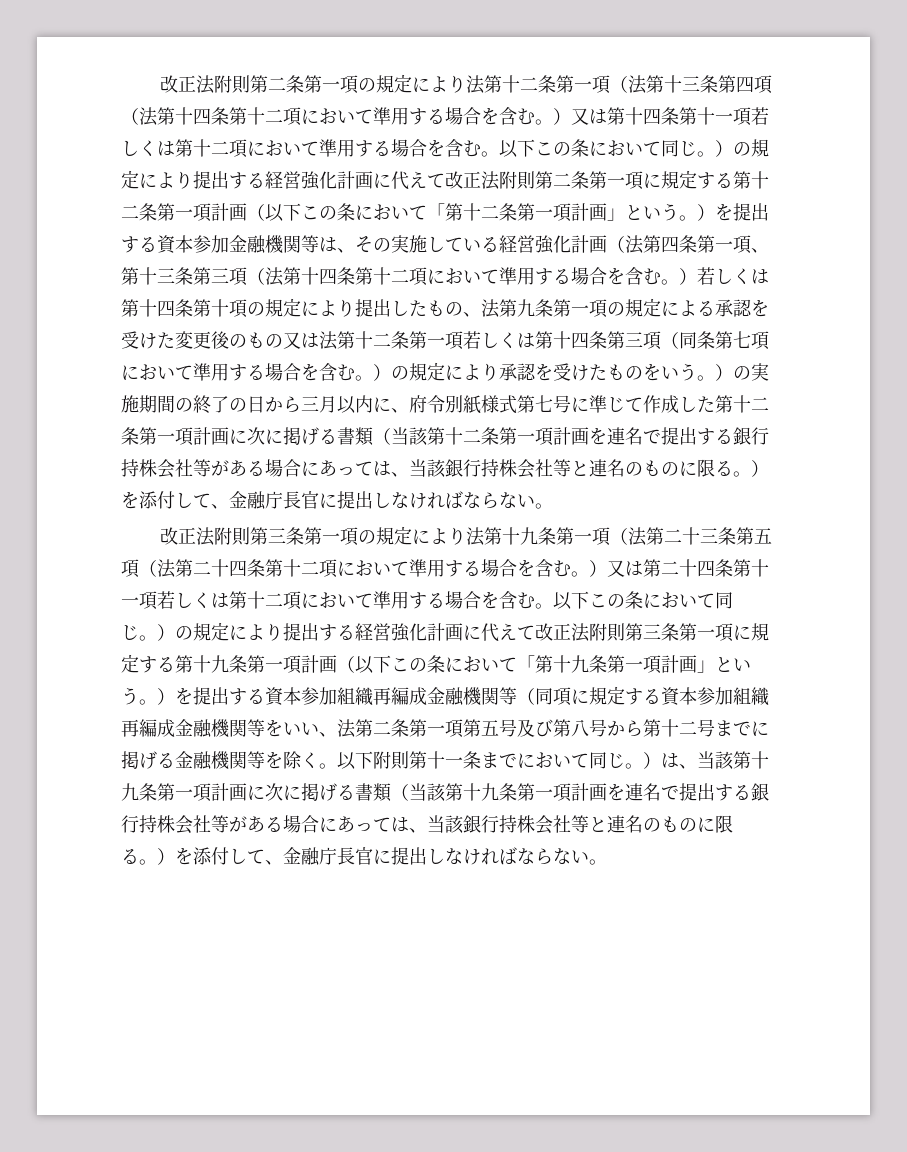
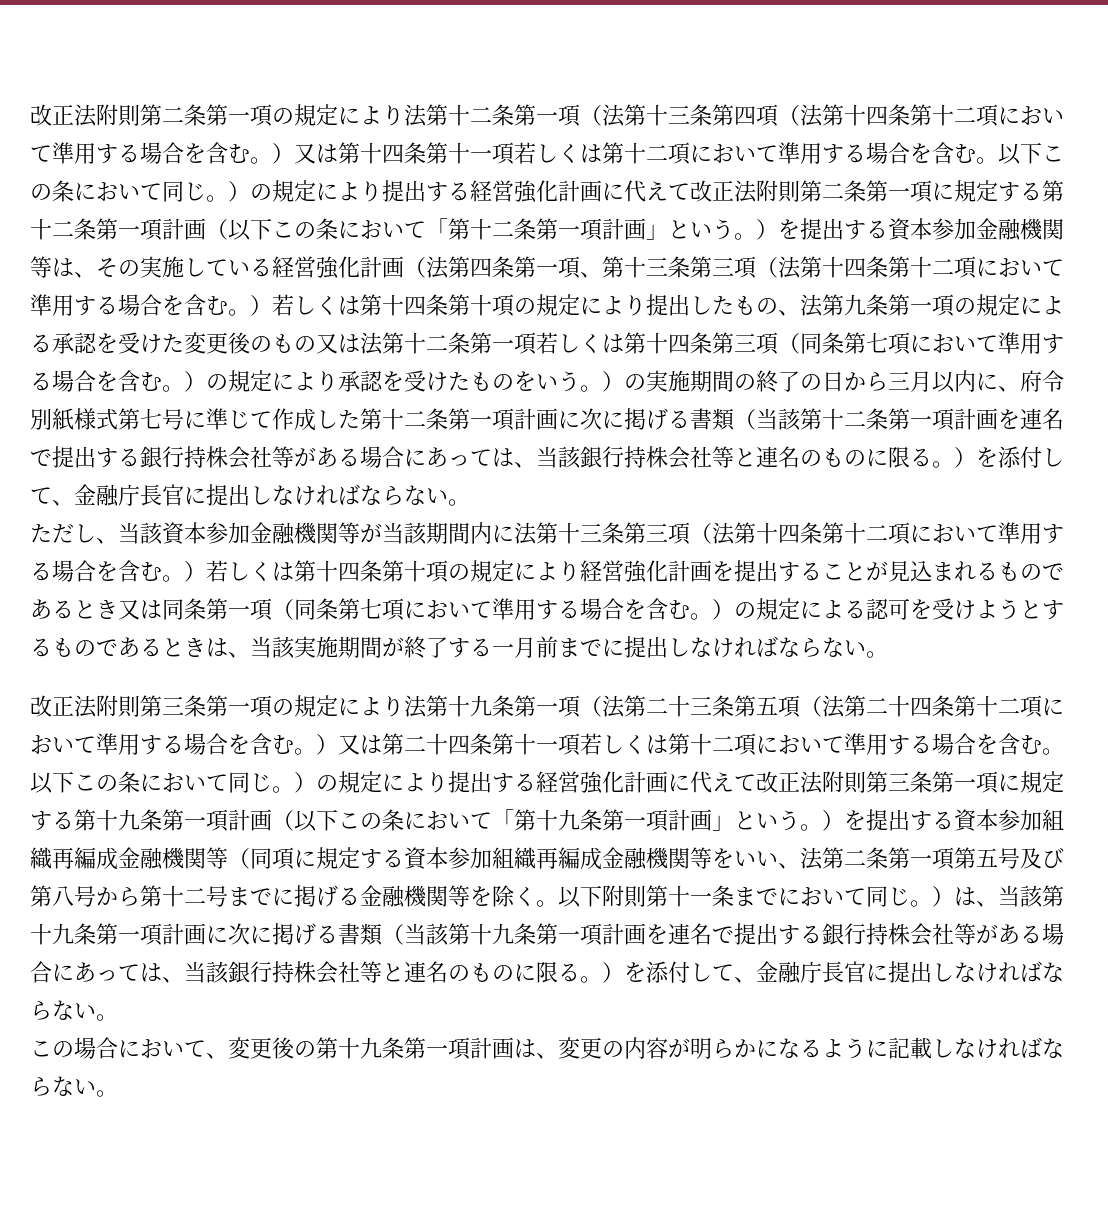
+ ただし、当該資本参加金融機関等が当該期間内に法第十三条第三項（法第十四条第十二項において準用する場合を含む。）若しくは第十四条第十項の規定により経営強化計画を提出することが見込まれるものであるとき又は同条第一項（同条第七項において準用する場合を含む。）の規定による認可を受けようとするものであるときは、当該実施期間が終了する一月前までに提出しなければならない。
+ この場合において、変更後の第十九条第一項計画は、変更の内容が明らかになるように記載しなければならない。

